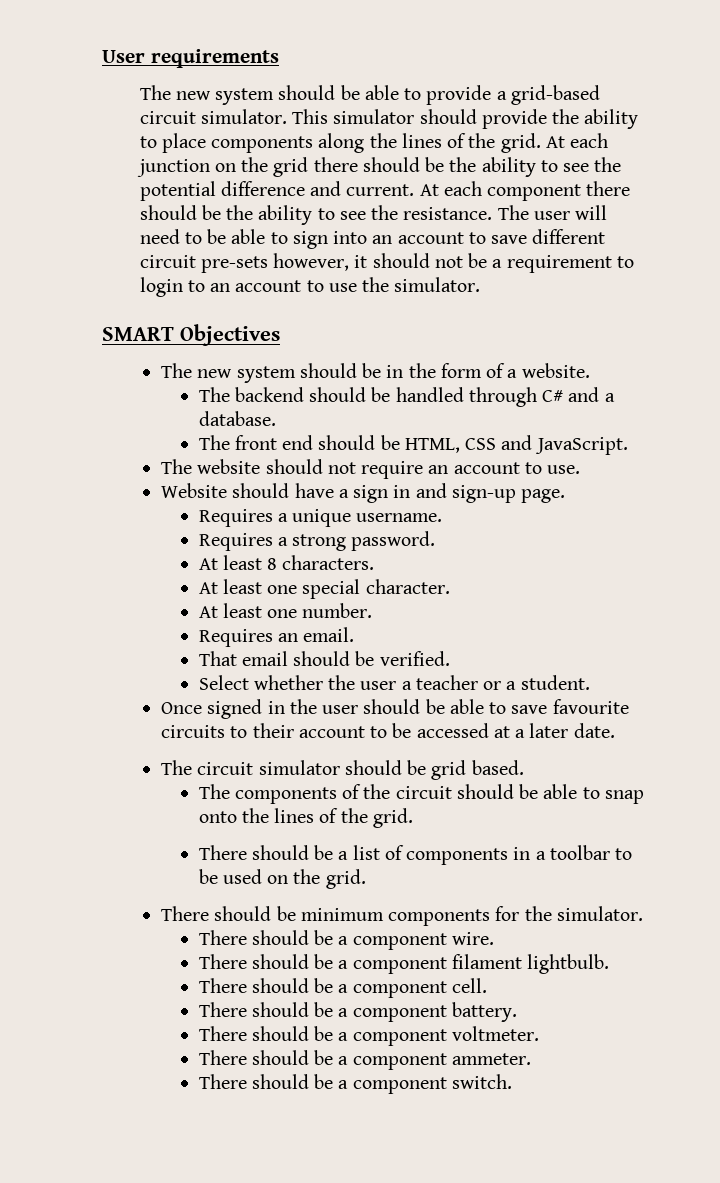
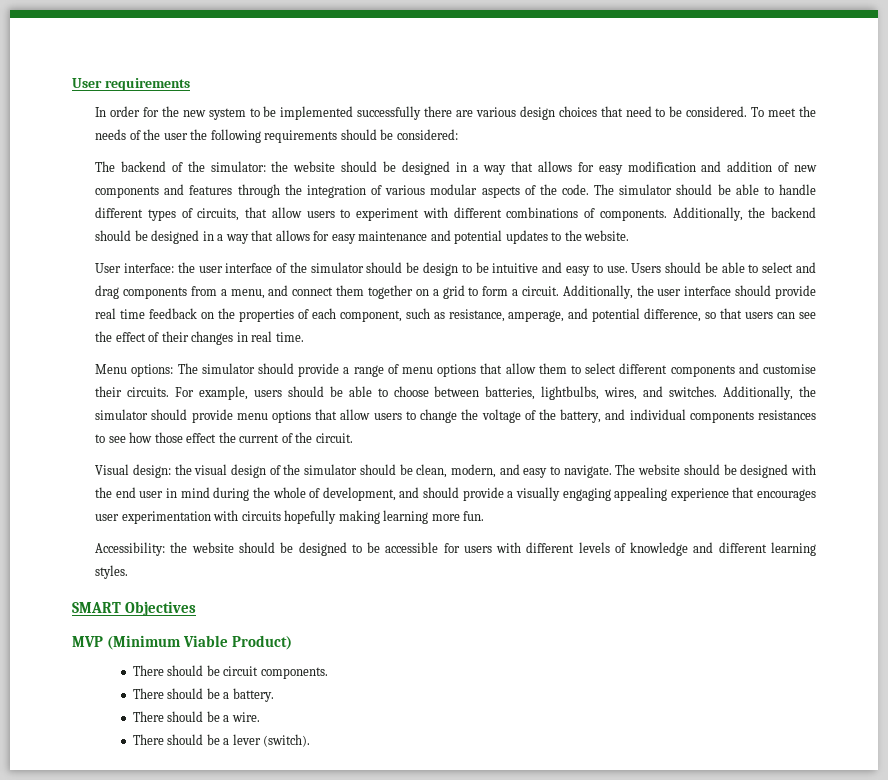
- The new system should be able to provide a grid-based circuit simulator. This simulator should provide the ability to place components along the lines of the grid. At each junction on the grid there should be the ability to see the potential difference and current. At each component there should be the ability to see the resistance. The user will need to be able to sign into an account to save different circuit pre-sets however, it should not be a requirement to login to an account to use the simulator.
+ In order for the new system to be implemented successfully there are various design choices that need to be considered. To meet the needs of the user the following requirements should be considered:
+ The backend of the simulator: the website should be designed in a way that allows for easy modification and addition of new components and features through the integration of various modular aspects of the code. The simulator should be able to handle different types of circuits, that allow users to experiment with different combinations of components. Additionally, the backend should be designed in a way that allows for easy maintenance and potential updates to the website.
+ User interface: the user interface of the simulator should be design to be intuitive and easy to use. Users should be able to select and drag components from a menu, and connect them together on a grid to form a circuit. Additionally, the user interface should provide real time feedback on the properties of each component, such as resistance, amperage, and potential difference, so that users can see the effect of their changes in real time.
+ Menu options: The simulator should provide a range of menu options that allow them to select different components and customise their circuits. For example, users should be able to choose between batteries, lightbulbs, wires, and switches. Additionally, the simulator should provide menu options that allow users to change the voltage of the battery, and individual components resistances to see how those effect the current of the circuit.
+ Visual design: the visual design of the simulator should be clean, modern, and easy to navigate. The website should be designed with the end user in mind during the whole of development, and should provide a visually engaging appealing experience that encourages user experimentation with circuits hopefully making learning more fun.
+ Accessibility: the website should be designed to be accessible for users with different levels of knowledge and different learning styles.
  SMART Objectives
- The new system should be in the form of a website.
- The backend should be handled through C# and a database.
- The front end should be HTML, CSS and JavaScript.
- The website should not require an account to use.
- Website should have a sign in and sign-up page.
- Requires a unique username.
- Requires a strong password.
- At least 8 characters.
- At least one special character.
- At least one number.
- Requires an email.
- That email should be verified.
- Select whether the user a teacher or a student.
- Once signed in the user should be able to save favourite circuits to their account to be accessed at a later date.
- The circuit simulator should be grid based.
- The components of the circuit should be able to snap onto the lines of the grid.
- There should be a list of components in a toolbar to be used on the grid.
- There should be minimum components for the simulator.
- There should be a component wire.
+ MVP (Minimum Viable Product)
+ There should be circuit components.
+ There should be a battery.
+ There should be a wire.
- There should be a component filament lightbulb.
- There should be a component cell.
- There should be a component battery.
- There should be a component voltmeter.
- There should be a component ammeter.
- There should be a component switch.
+ There should be a lever (switch).

